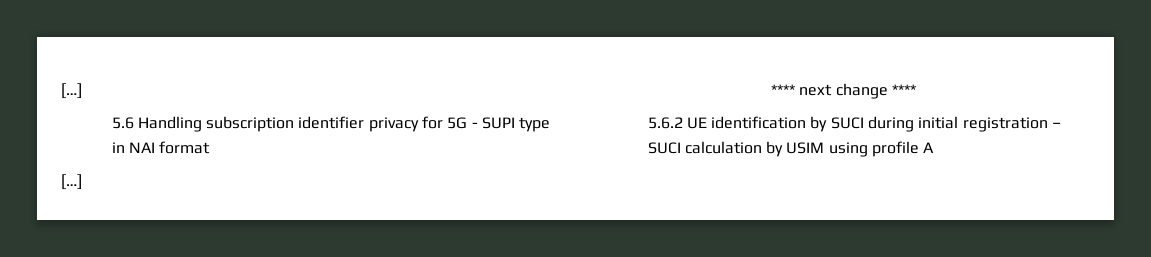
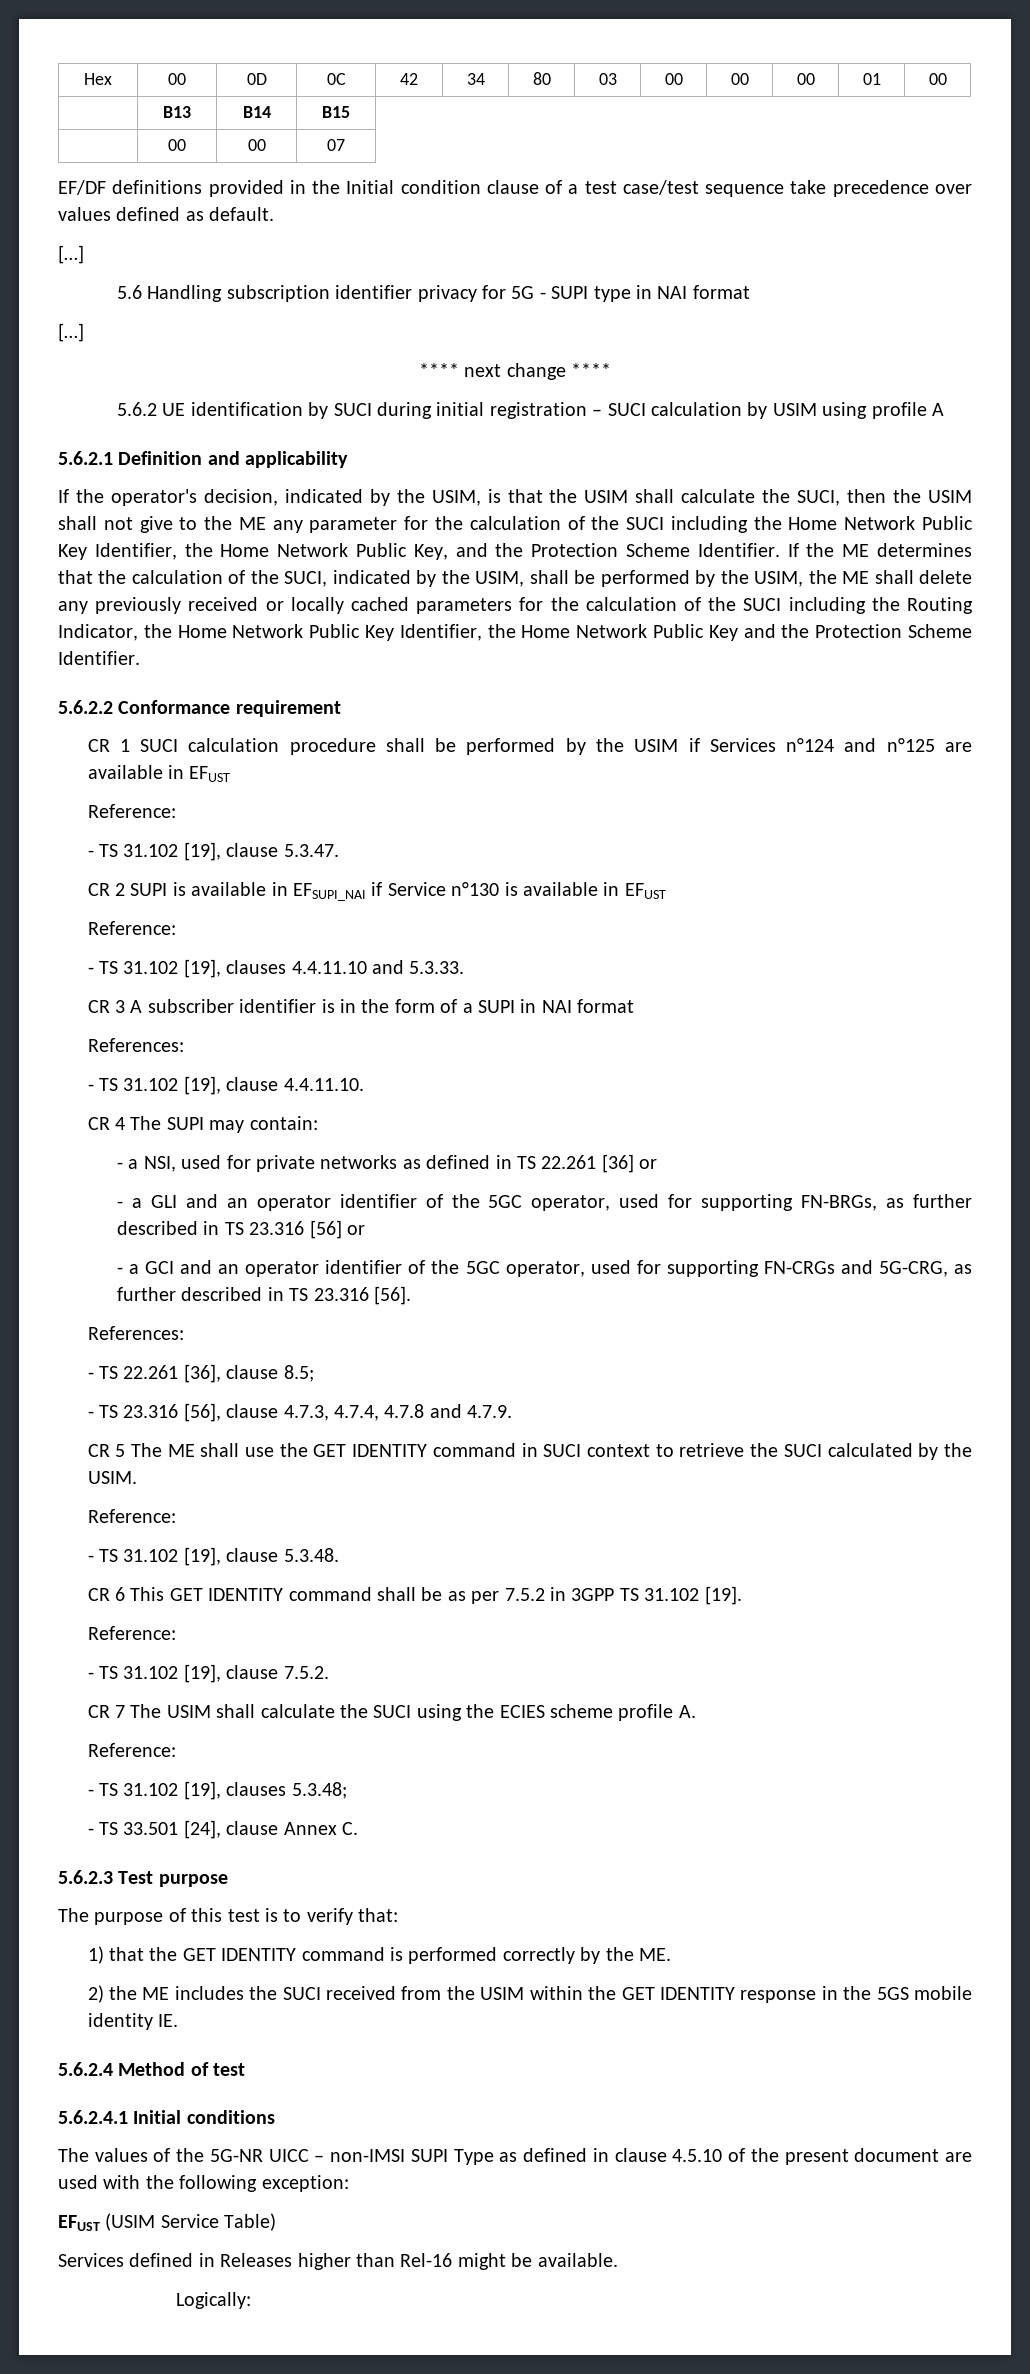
+ Hex | 00 | 0D | 0C | 42 | 34 | 80 | 03 | 00 | 00 | 00 | 01 | 00
+ | B13 | B14 | B15
+ | 00 | 00 | 07
+ EF/DF definitions provided in the Initial condition clause of a test case/test sequence take precedence over values defined as default.
+ 5.6.2.1 Definition and applicability
+ If the operator's decision, indicated by the USIM, is that the USIM shall calculate the SUCI, then the USIM shall not give to the ME any parameter for the calculation of the SUCI including the Home Network Public Key Identifier, the Home Network Public Key, and the Protection Scheme Identifier. If the ME determines that the calculation of the SUCI, indicated by the USIM, shall be performed by the USIM, the ME shall delete any previously received or locally cached parameters for the calculation of the SUCI including the Routing Indicator, the Home Network Public Key Identifier, the Home Network Public Key and the Protection Scheme Identifier.
+ 5.6.2.2 Conformance requirement
+ CR 1 SUCI calculation procedure shall be performed by the USIM if Services n°124 and n°125 are available in EFUST
+ Reference:
+ - TS 31.102 [19], clause 5.3.47.
+ CR 2 SUPI is available in EFSUPI_NAI if Service n°130 is available in EFUST
+ Reference:
+ - TS 31.102 [19], clauses 4.4.11.10 and 5.3.33.
+ CR 3 A subscriber identifier is in the form of a SUPI in NAI format
+ References:
+ - TS 31.102 [19], clause 4.4.11.10.
+ CR 4 The SUPI may contain:
+ - a NSI, used for private networks as defined in TS 22.261 [36] or
+ - a GLI and an operator identifier of the 5GC operator, used for supporting FN-BRGs, as further described in TS 23.316 [56] or
+ - a GCI and an operator identifier of the 5GC operator, used for supporting FN-CRGs and 5G-CRG, as further described in TS 23.316 [56].
+ References:
+ - TS 22.261 [36], clause 8.5;
+ - TS 23.316 [56], clause 4.7.3, 4.7.4, 4.7.8 and 4.7.9.
+ CR 5 The ME shall use the GET IDENTITY command in SUCI context to retrieve the SUCI calculated by the USIM.
+ Reference:
+ - TS 31.102 [19], clause 5.3.48.
+ CR 6 This GET IDENTITY command shall be as per 7.5.2 in 3GPP TS 31.102 [19].
+ Reference:
+ - TS 31.102 [19], clause 7.5.2.
+ CR 7 The USIM shall calculate the SUCI using the ECIES scheme profile A.
+ Reference:
+ - TS 31.102 [19], clauses 5.3.48;
+ - TS 33.501 [24], clause Annex C.
+ 5.6.2.3 Test purpose
+ The purpose of this test is to verify that:
+ 1) that the GET IDENTITY command is performed correctly by the ME.
+ 2) the ME includes the SUCI received from the USIM within the GET IDENTITY response in the 5GS mobile identity IE.
+ 5.6.2.4 Method of test
+ 5.6.2.4.1 Initial conditions
+ The values of the 5G-NR UICC – non-IMSI SUPI Type as defined in clause 4.5.10 of the present document are used with the following exception:
+ EFUST (USIM Service Table)
+ Services defined in Releases higher than Rel-16 might be available.
+ Logically:

